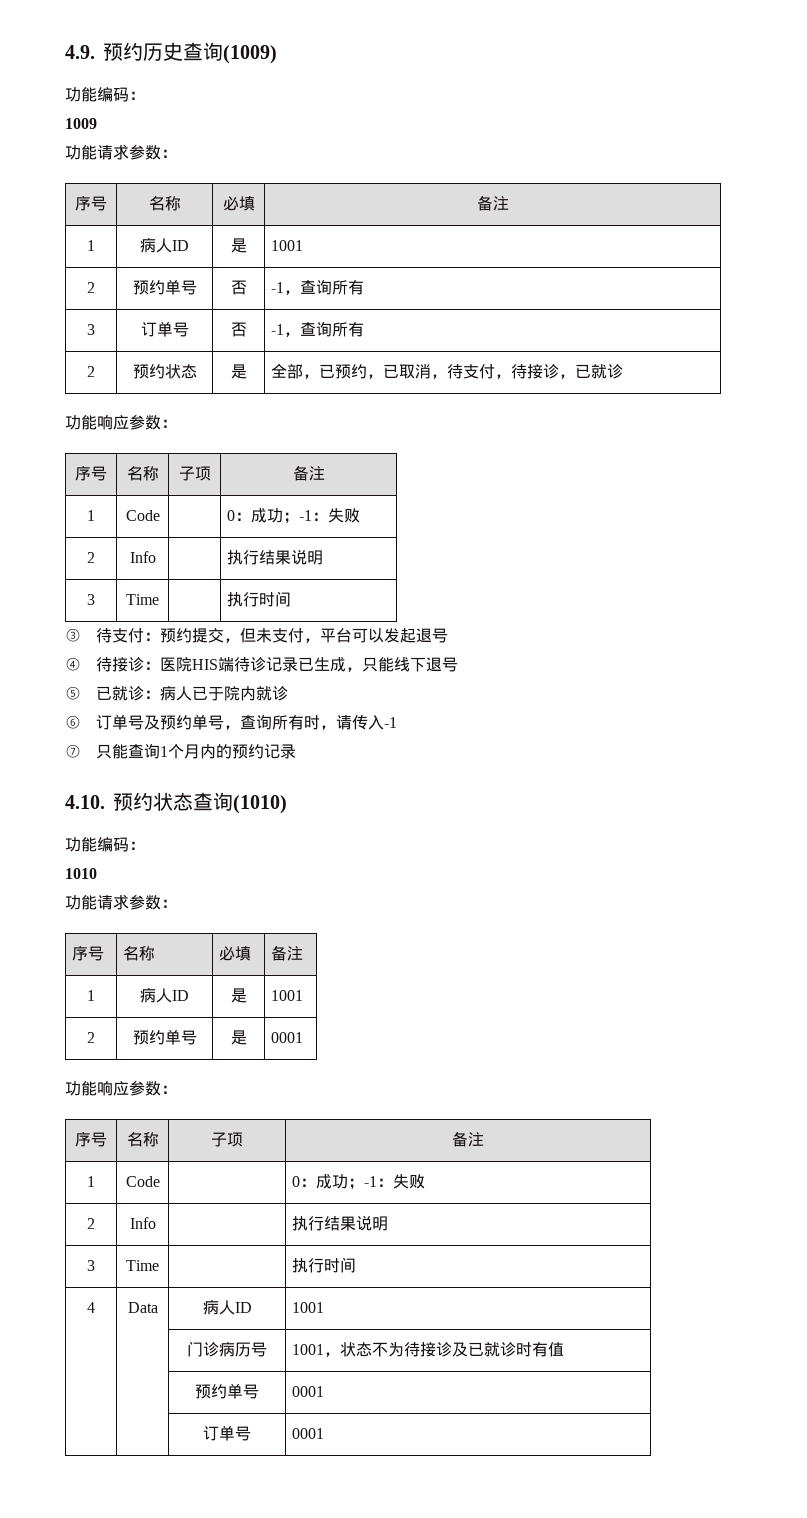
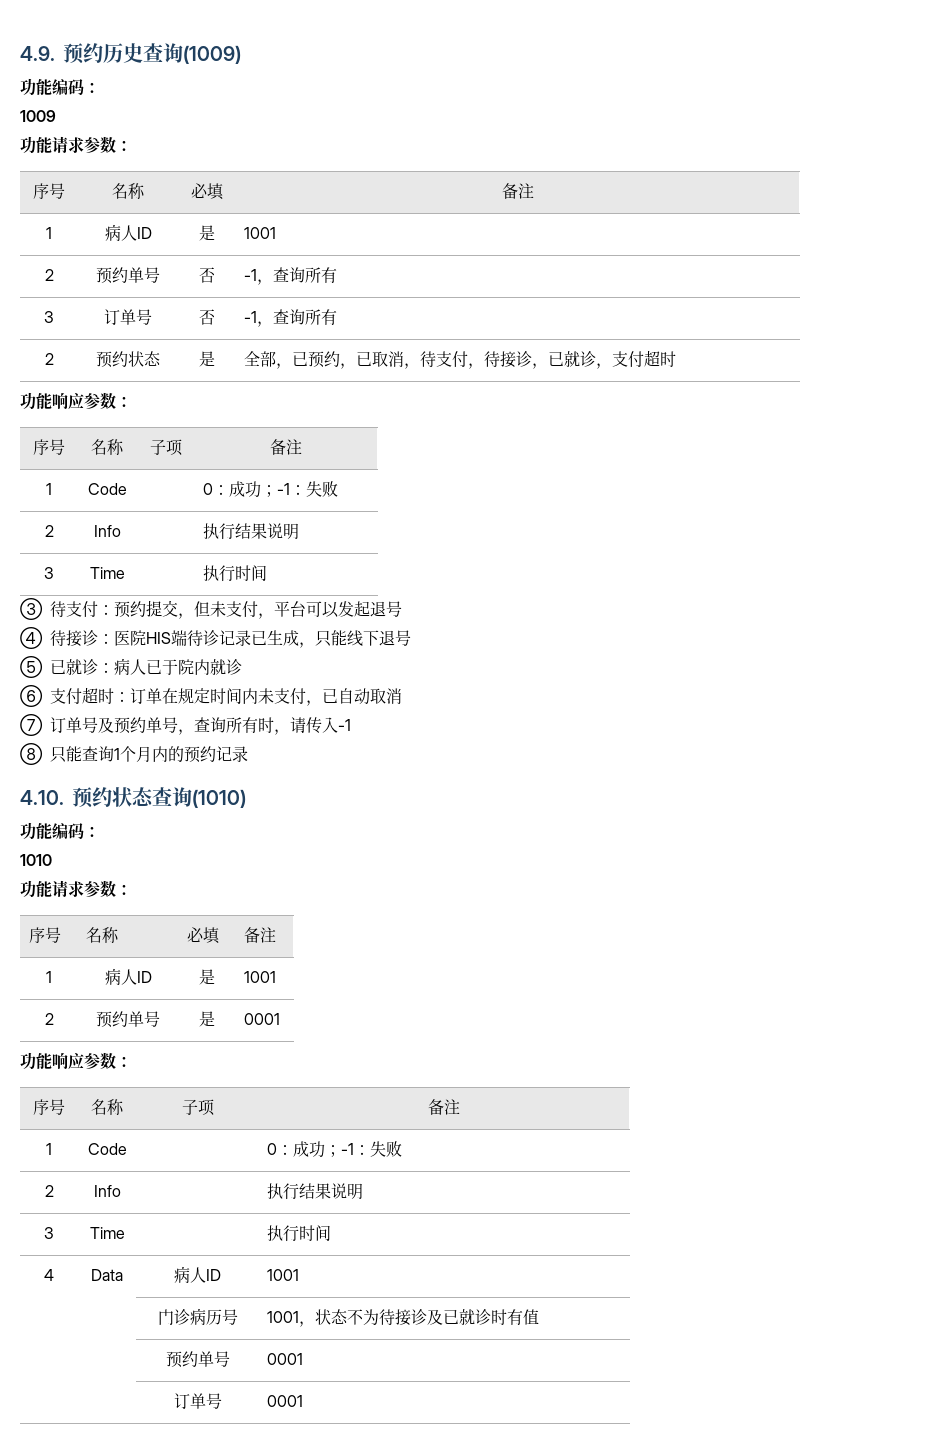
- 2 | 预约状态 | 是 | 全部，已预约，已取消，待支付，待接诊，已就诊
+ 2 | 预约状态 | 是 | 全部，已预约，已取消，待支付，待接诊，已就诊，支付超时
- ⑥订单号及预约单号，查询所有时，请传入-1
+ ⑥支付超时：订单在规定时间内未支付，已自动取消
+ ⑦订单号及预约单号，查询所有时，请传入-1
- ⑦只能查询1个月内的预约记录
+ ⑧只能查询1个月内的预约记录

